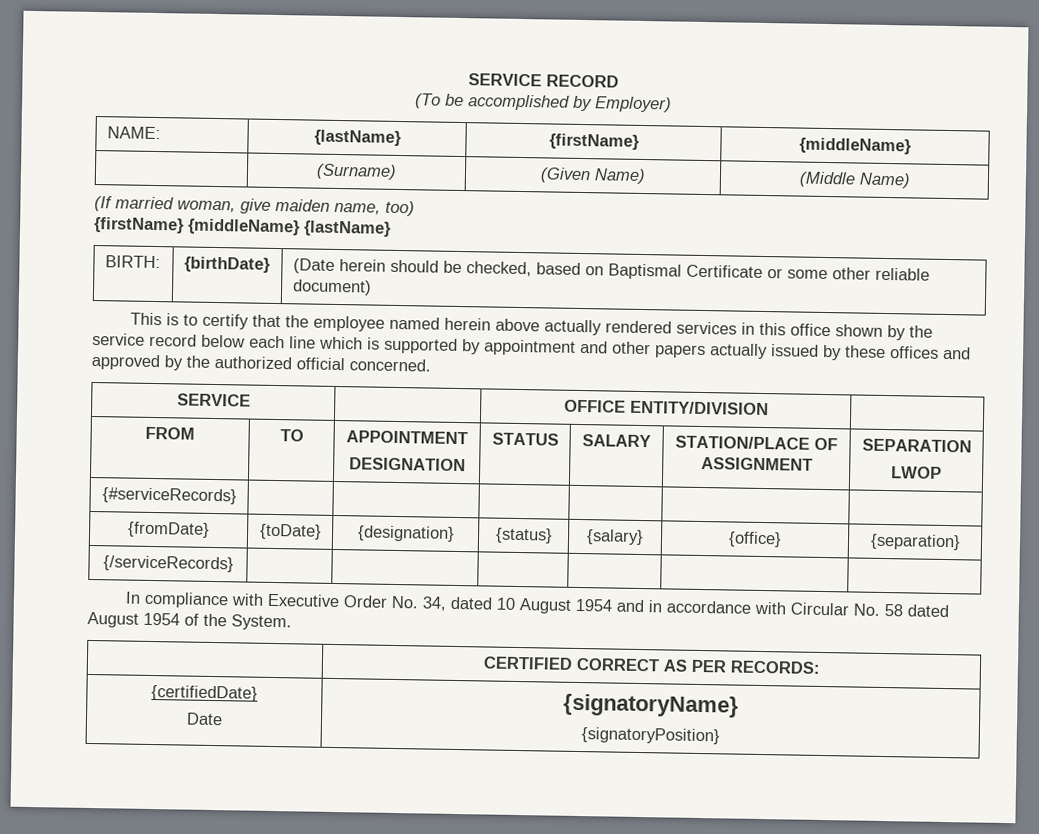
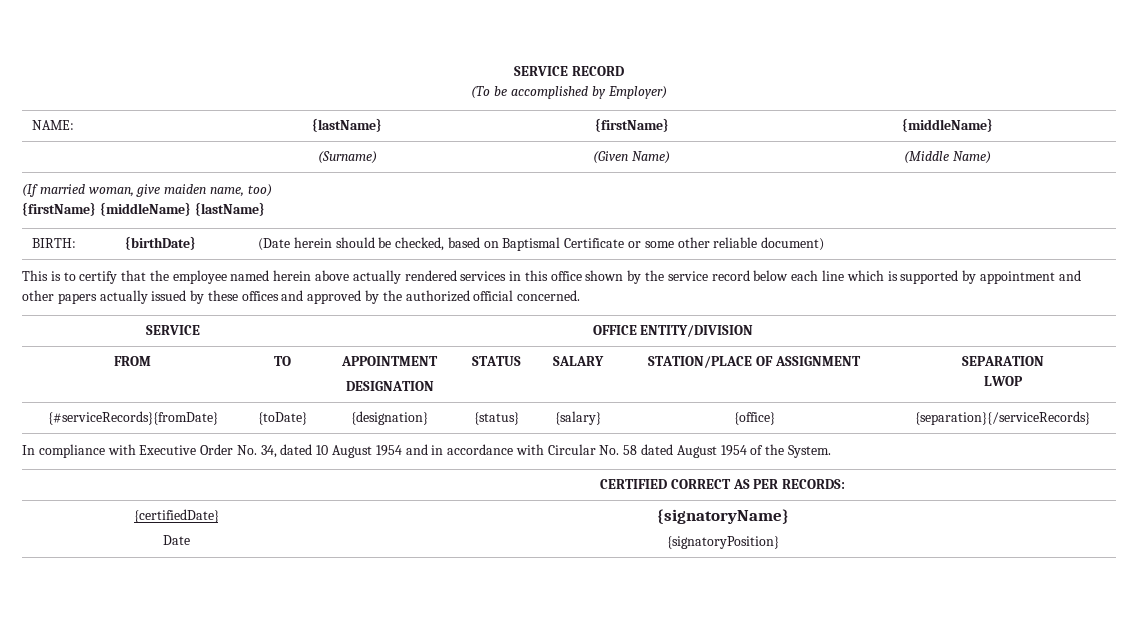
- {#serviceRecords} | | | | | |
- {fromDate} | {toDate} | {designation} | {status} | {salary} | {office} | {separation}
- {/serviceRecords} | | | | | |
+ {#serviceRecords}{fromDate} | {toDate} | {designation} | {status} | {salary} | {office} | {separation}{/serviceRecords}

